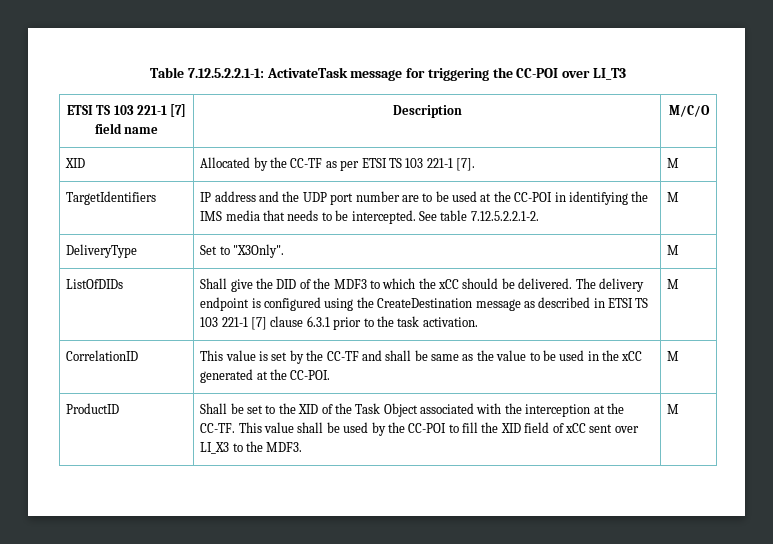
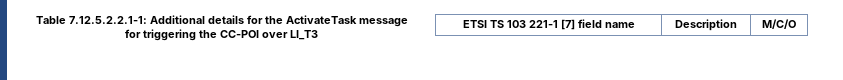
- Table 7.12.5.2.2.1-1: ActivateTask message for triggering the CC-POI over LI_T3
+ Table 7.12.5.2.2.1-1: Additional details for the ActivateTask message for triggering the CC-POI over LI_T3
- XID | Allocated by the CC-TF as per ETSI TS 103 221-1 [7]. | M
- TargetIdentifiers | IP address and the UDP port number are to be used at the CC-POI in identifying the IMS media that needs to be intercepted. See table 7.12.5.2.2.1-2. | M
- DeliveryType | Set to "X3Only". | M
- ListOfDIDs | Shall give the DID of the MDF3 to which the xCC should be delivered. The delivery endpoint is configured using the CreateDestination message as described in ETSI TS 103 221-1 [7] clause 6.3.1 prior to the task activation. | M
- CorrelationID | This value is set by the CC-TF and shall be same as the value to be used in the xCC generated at the CC-POI. | M
- ProductID | Shall be set to the XID of the Task Object associated with the interception at the CC-TF. This value shall be used by the CC-POI to fill the XID field of xCC sent over LI_X3 to the MDF3. | M

